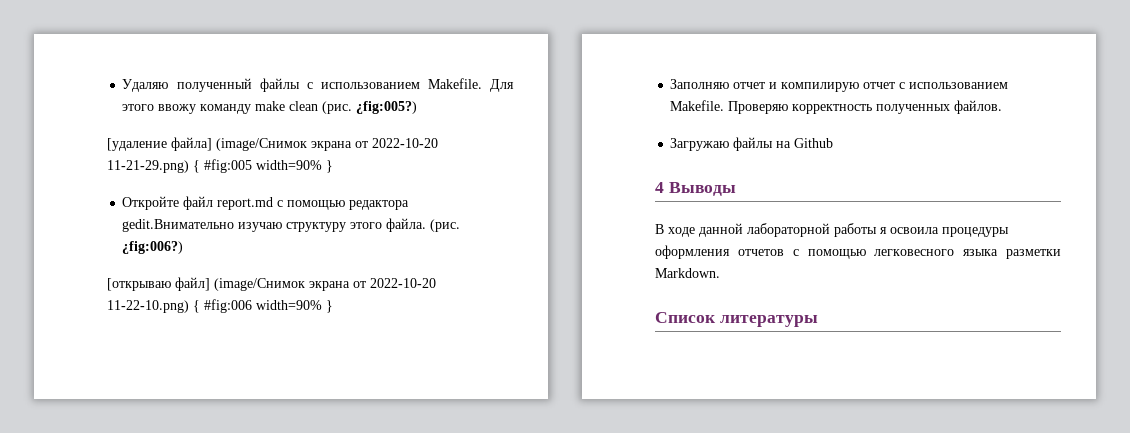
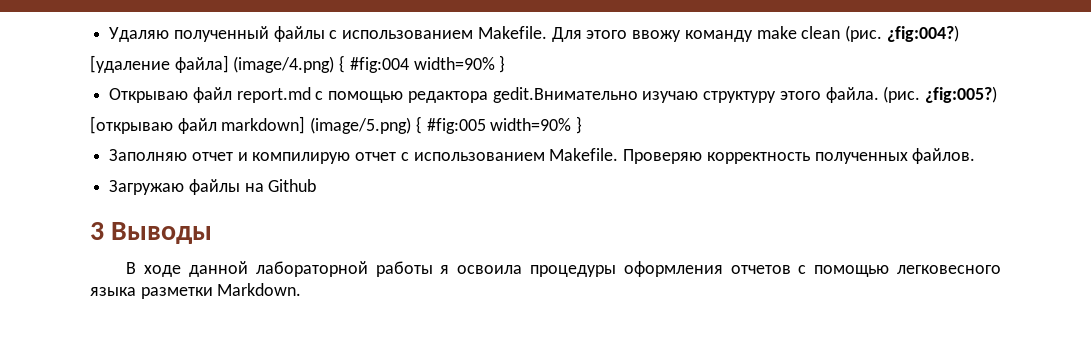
- ¿fig:005?)
+ ¿fig:004?)
- [удаление файла] (image/Снимок экрана от 2022-10-20 11-21-29.png) { #fig:005 width=90% }
- Откройте файл report.md c помощью редактора gedit.Внимательно изучаю структуру этого файла.
+ [удаление файла] (image/4.png) { #fig:004 width=90% }
+ Открываю файл report.md c помощью редактора gedit.Внимательно изучаю структуру этого файла.
- ¿fig:006?)
+ ¿fig:005?)
- [открываю файл] (image/Снимок экрана от 2022-10-20 11-22-10.png) { #fig:006 width=90% }
+ [открываю файл markdown] (image/5.png) { #fig:005 width=90% }
- 4 Выводы
+ 3 Выводы
- Список литературы

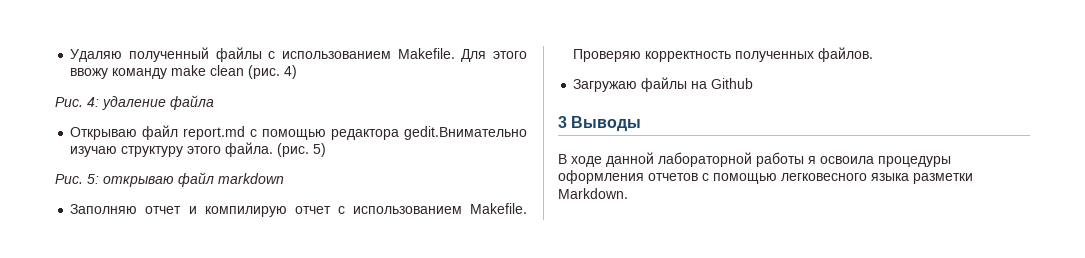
- ¿fig:004?)
- [удаление файла] (image/4.png) { #fig:004 width=90% }
+ 4)
+ Рис. 4: удаление файла
- ¿fig:005?)
- [открываю файл markdown] (image/5.png) { #fig:005 width=90% }
+ 5)
+ Рис. 5: открываю файл markdown

